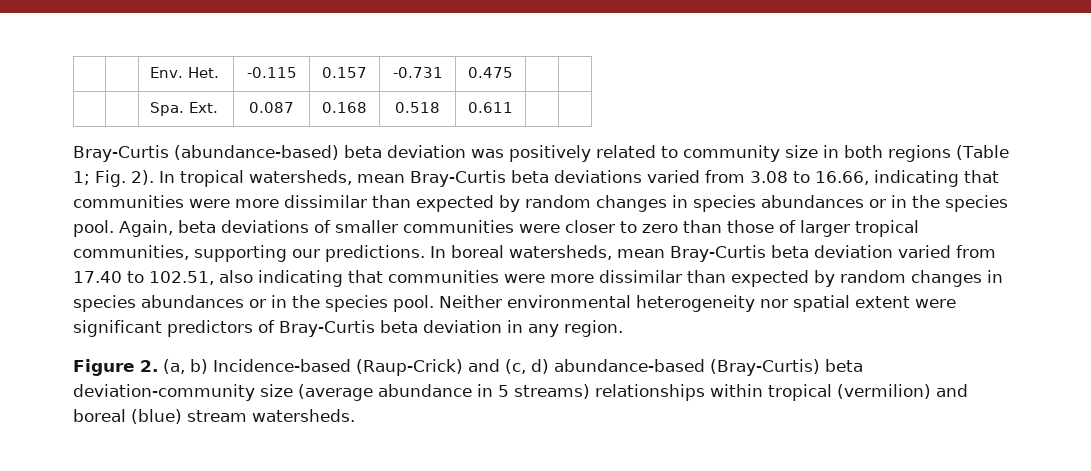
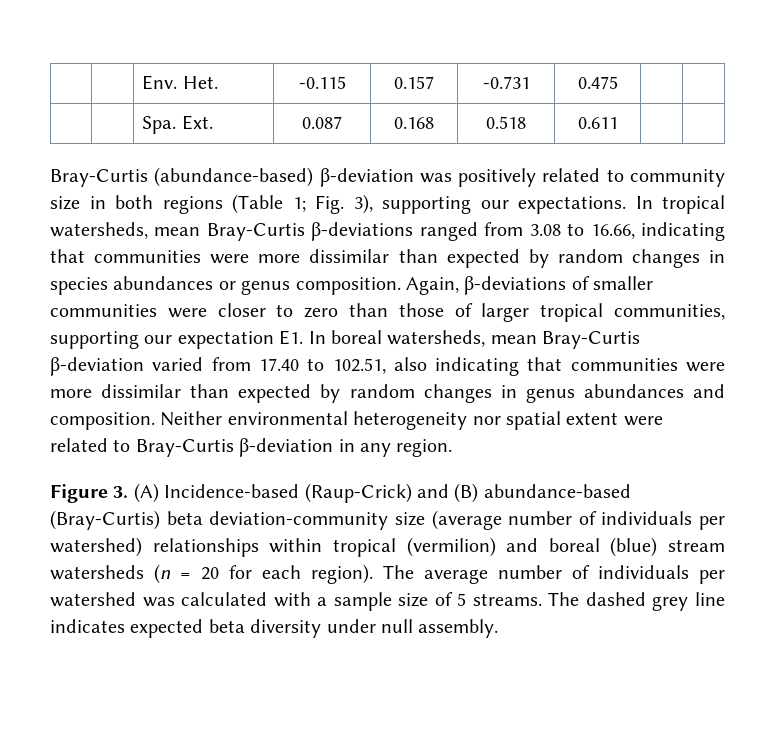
- Bray-Curtis (abundance-based) beta deviation was positively related to community size in both regions (Table 1; Fig. 2).
+ Bray-Curtis (abundance-based) β-deviation was positively related to community size in both regions (Table 1; Fig. 3), supporting our expectations.
- In tropical watersheds, mean Bray-Curtis beta deviations varied from 3.08 to 16.66, indicating that communities were more dissimilar than expected by random changes in species abundances or in the species pool. Again, beta deviations of smaller communities were closer to zero than those of larger tropical communities, supporting our predictions. In boreal watersheds, mean Bray-Curtis beta deviation varied from 17.40 to 102.51, also indicating that communities were more dissimilar than expected by random changes in species abundances or in the species pool.
+ In tropical watersheds, mean Bray-Curtis β-deviations ranged from 3.08 to 16.66, indicating that communities were more dissimilar than expected by random changes in species abundances or genus composition. Again, β-deviations of smaller communities were closer to zero than those of larger tropical communities, supporting our expectation E1. In boreal watersheds, mean Bray-Curtis β-deviation varied from 17.40 to 102.51, also indicating that communities were more dissimilar than expected by random changes in genus abundances and composition.
- Neither environmental heterogeneity nor spatial extent were significant predictors of Bray-Curtis beta deviation in any region.
+ Neither environmental heterogeneity nor spatial extent were related to Bray-Curtis β-deviation in any region.
- Figure 2. (a, b) Incidence-based (Raup-Crick) and (c, d) abundance-based (Bray-Curtis) beta deviation-community size (average abundance in 5 streams) relationships within tropical (vermilion) and boreal (blue) stream watersheds.
+ Figure 3. (A) Incidence-based (Raup-Crick) and (B) abundance-based (Bray-Curtis) beta deviation-community size (average number of individuals per watershed) relationships within tropical (vermilion) and boreal (blue) stream watersheds (n = 20 for each region). The average number of individuals per watershed was calculated with a sample size of 5 streams. The dashed grey line indicates expected beta diversity under null assembly.

